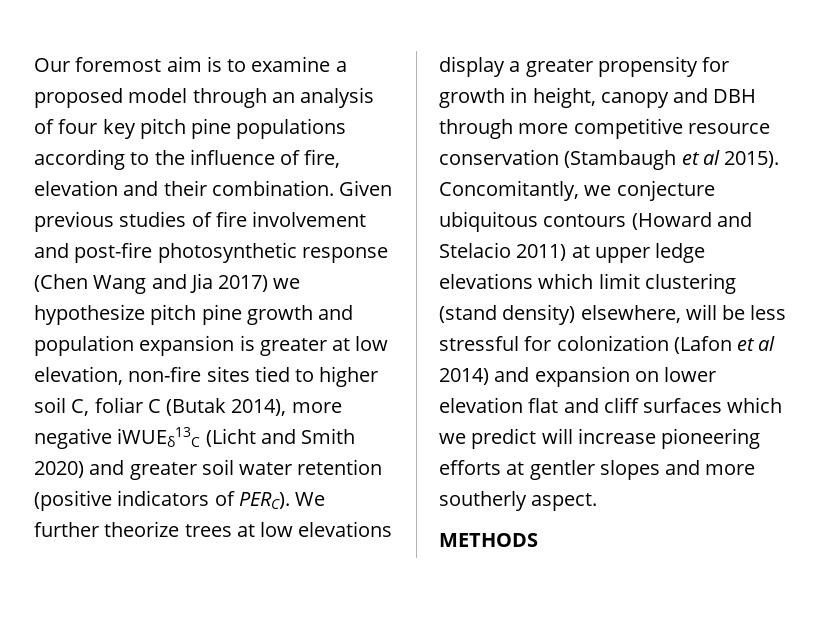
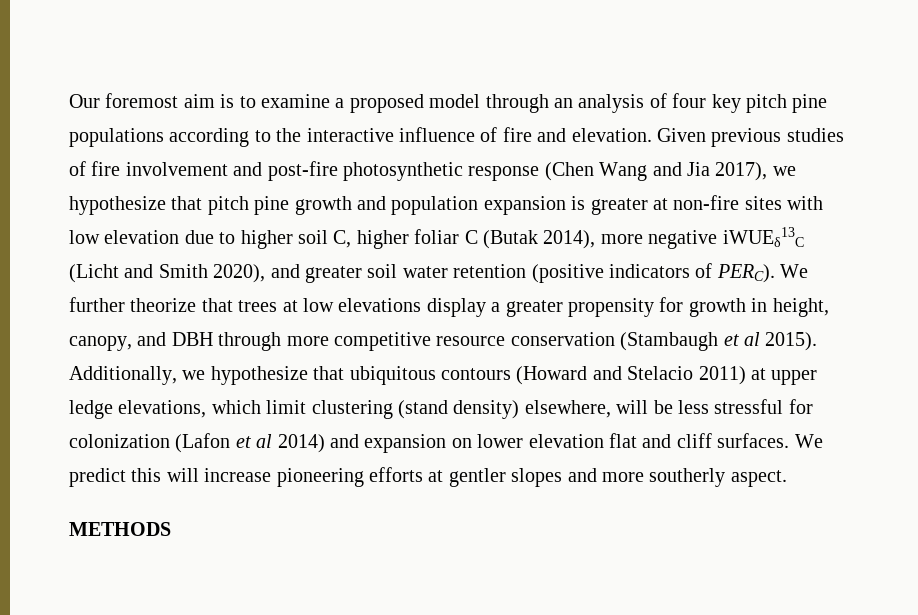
- Our foremost aim is to examine a proposed model through an analysis of four key pitch pine populations according to the influence of fire, elevation and their combination.
+ Our foremost aim is to examine a proposed model through an analysis of four key pitch pine populations according to the interactive influence of fire and elevation.
- Given previous studies of fire involvement and post-fire photosynthetic response (Chen Wang and Jia 2017) we hypothesize pitch pine growth and population expansion is greater at low elevation, non-fire sites tied to higher soil C, foliar C (Butak 2014), more negative iWUEδ13C (Licht and Smith 2020) and greater soil water retention (positive indicators of PERC).
+ Given previous studies of fire involvement and post-fire photosynthetic response (Chen Wang and Jia 2017), we hypothesize that pitch pine growth and population expansion is greater at non-fire sites with low elevation due to higher soil C, higher foliar C (Butak 2014), more negative iWUEδ13C (Licht and Smith 2020), and greater soil water retention (positive indicators of PERC).
- We further theorize trees at low elevations display a greater propensity for growth in height, canopy and DBH through more competitive resource conservation (Stambaugh et al 2015).
+ We further theorize that trees at low elevations display a greater propensity for growth in height, canopy, and DBH through more competitive resource conservation (Stambaugh et al 2015).
- Concomitantly, we conjecture ubiquitous contours (Howard and Stelacio 2011) at upper ledge elevations which limit clustering (stand density) elsewhere, will be less stressful for colonization (Lafon et al 2014) and expansion on lower elevation flat and cliff surfaces which we predict will increase pioneering efforts at gentler slopes and more southerly aspect.
+ Additionally, we hypothesize that ubiquitous contours (Howard and Stelacio 2011) at upper ledge elevations, which limit clustering (stand density) elsewhere, will be less stressful for colonization (Lafon et al 2014) and expansion on lower elevation flat and cliff surfaces. We predict this will increase pioneering efforts at gentler slopes and more southerly aspect.

